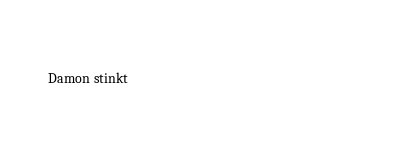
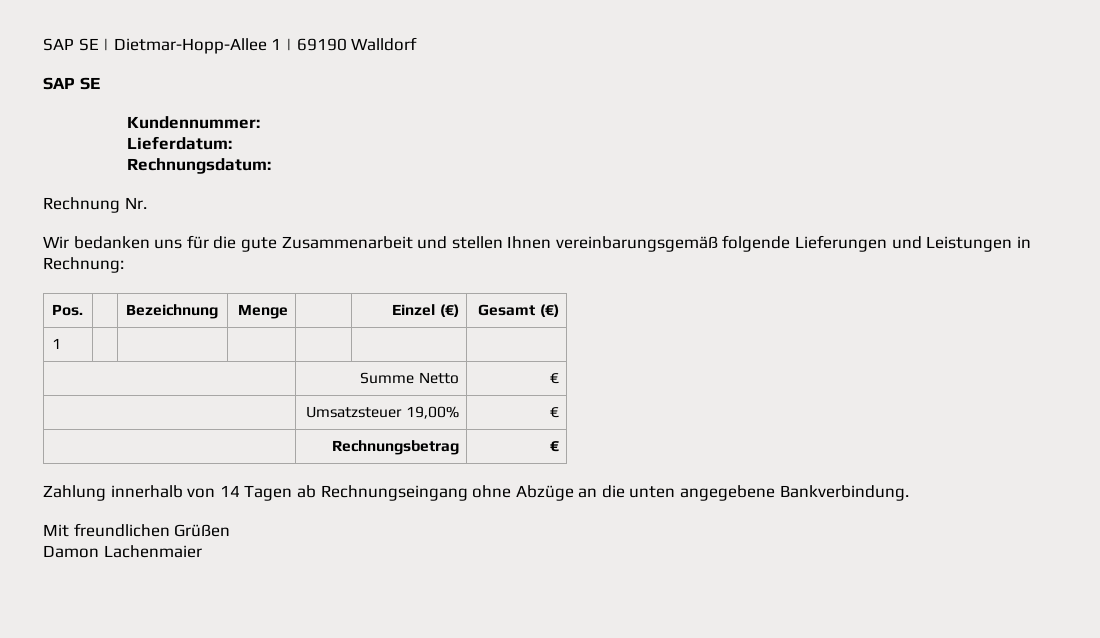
- Damon stinkt
+ SAP SE | Dietmar-Hopp-Allee 1 | 69190 Walldorf
+ SAP SE
+ Kundennummer:
+ Lieferdatum:
+ Rechnungsdatum:
+ Rechnung Nr.
+ Wir bedanken uns für die gute Zusammenarbeit und stellen Ihnen vereinbarungsgemäß folgende Lieferungen und Leistungen in Rechnung:
+ Pos. | | Bezeichnung | Menge | | Einzel (€) | Gesamt (€)
+ 1 | | | | | |
+ | Summe Netto | €
+ | Umsatzsteuer 19,00% | €
+ | Rechnungsbetrag | €
+ Zahlung innerhalb von 14 Tagen ab Rechnungseingang ohne Abzüge an die unten angegebene Bankverbindung.
+ Mit freundlichen Grüßen
+ Damon Lachenmaier

